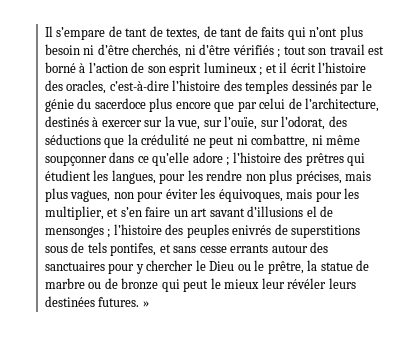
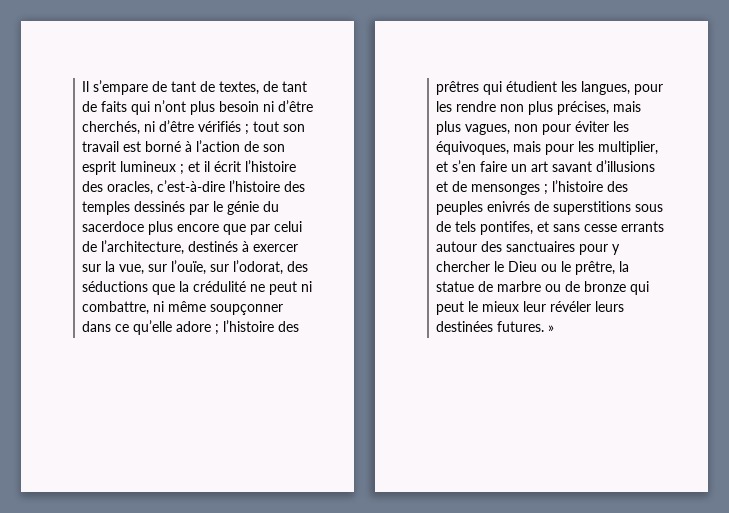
- l’histoire des prêtres qui étudient les langues, pour les rendre non plus précises, mais plus vagues, non pour éviter les équivoques, mais pour les multiplier, et s’en faire un art savant d’illusions el de mensonges ;
+ l’histoire des prêtres qui étudient les langues, pour les rendre non plus précises, mais plus vagues, non pour éviter les équivoques, mais pour les multiplier, et s’en faire un art savant d’illusions et de mensonges ;

